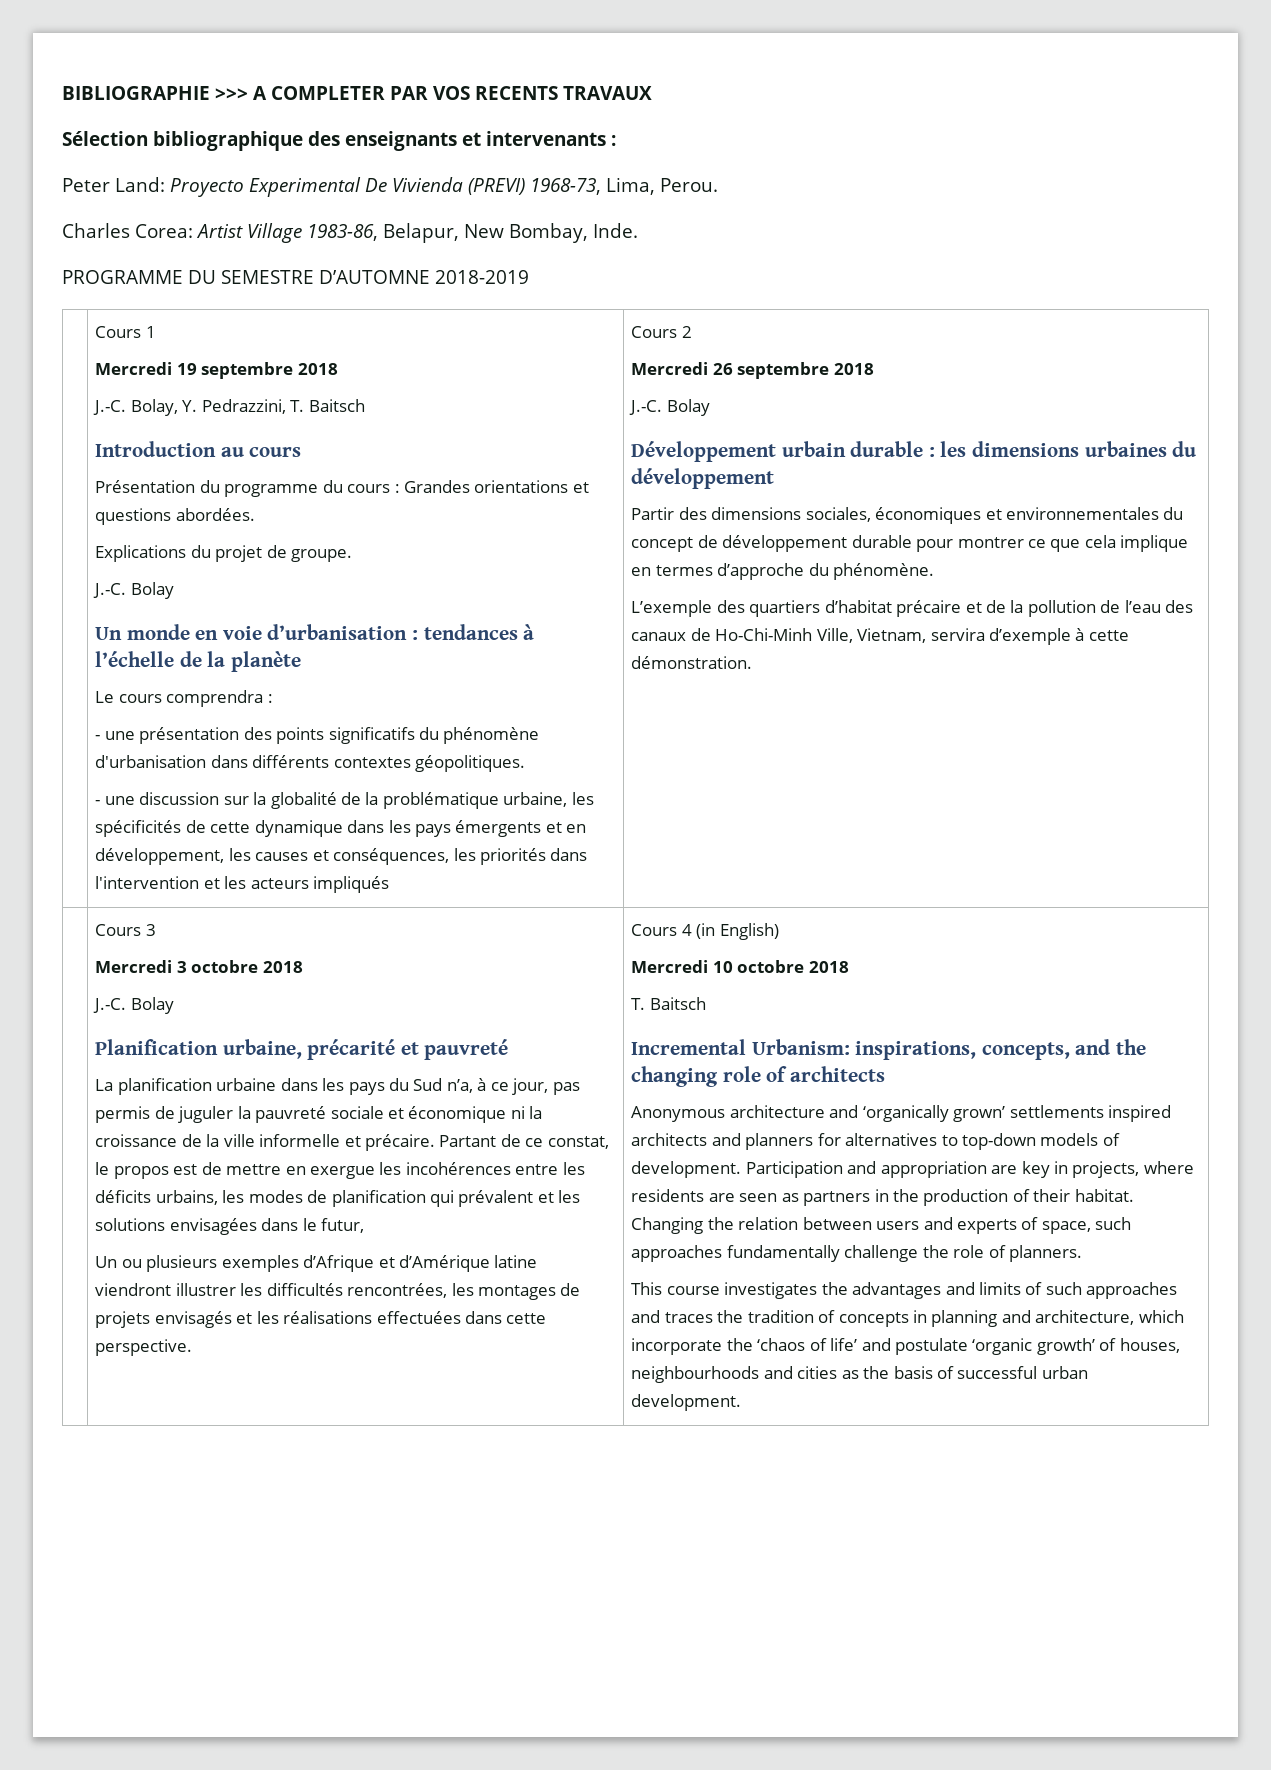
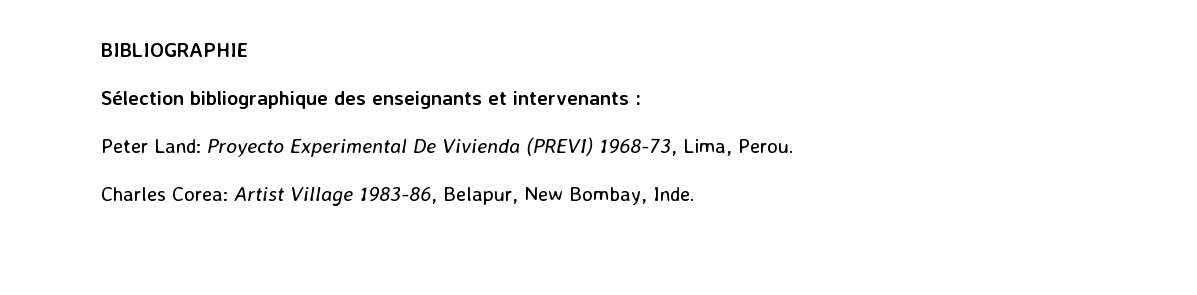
- BIBLIOGRAPHIE >>> A COMPLETER PAR VOS RECENTS TRAVAUX
+ BIBLIOGRAPHIE
- PROGRAMME DU SEMESTRE D’AUTOMNE 2018-2019
- | Cours 1
- Mercredi 19 septembre 2018
- J.-C. Bolay, Y. Pedrazzini, T. Baitsch
- Introduction au cours
- Présentation du programme du cours : Grandes orientations et questions abordées.
- Explications du projet de groupe.
- J.-C. Bolay
- Un monde en voie d’urbanisation : tendances à l’échelle de la planète
- Le cours comprendra :
- - une présentation des points significatifs du phénomène d'urbanisation dans différents contextes géopolitiques.
- - une discussion sur la globalité de la problématique urbaine, les spécificités de cette dynamique dans les pays émergents et en développement, les causes et conséquences, les priorités dans l'intervention et les acteurs impliqués | Cours 2
- Mercredi 26 septembre 2018
- J.-C. Bolay
- Développement urbain durable : les dimensions urbaines du développement
- Partir des dimensions sociales, économiques et environnementales du concept de développement durable pour montrer ce que cela implique en termes d’approche du phénomène.
- L’exemple des quartiers d’habitat précaire et de la pollution de l’eau des canaux de Ho-Chi-Minh Ville, Vietnam, servira d’exemple à cette démonstration.
- | Cours 3
- Mercredi 3 octobre 2018
- J.-C. Bolay
- Planification urbaine, précarité et pauvreté
- La planification urbaine dans les pays du Sud n’a, à ce jour, pas permis de juguler la pauvreté sociale et économique ni la croissance de la ville informelle et précaire. Partant de ce constat, le propos est de mettre en exergue les incohérences entre les déficits urbains, les modes de planification qui prévalent et les solutions envisagées dans le futur,
- Un ou plusieurs exemples d’Afrique et d’Amérique latine viendront illustrer les difficultés rencontrées, les montages de projets envisagés et les réalisations effectuées dans cette perspective. | Cours 4 (in English)
- Mercredi 10 octobre 2018
- T. Baitsch
- Incremental Urbanism: inspirations, concepts, and the changing role of architects
- Anonymous architecture and ‘organically grown’ settlements inspired architects and planners for alternatives to top-down models of development. Participation and appropriation are key in projects, where residents are seen as partners in the production of their habitat. Changing the relation between users and experts of space, such approaches fundamentally challenge the role of planners.
- This course investigates the advantages and limits of such approaches and traces the tradition of concepts in planning and architecture, which incorporate the ‘chaos of life’ and postulate ‘organic growth’ of houses, neighbourhoods and cities as the basis of successful urban development.

